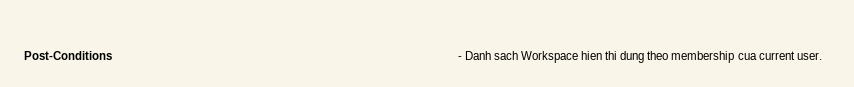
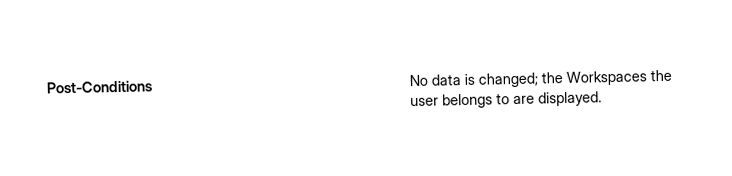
- - Danh sach Workspace hien thi dung theo membership cua current user.
+ No data is changed; the Workspaces the user belongs to are displayed.

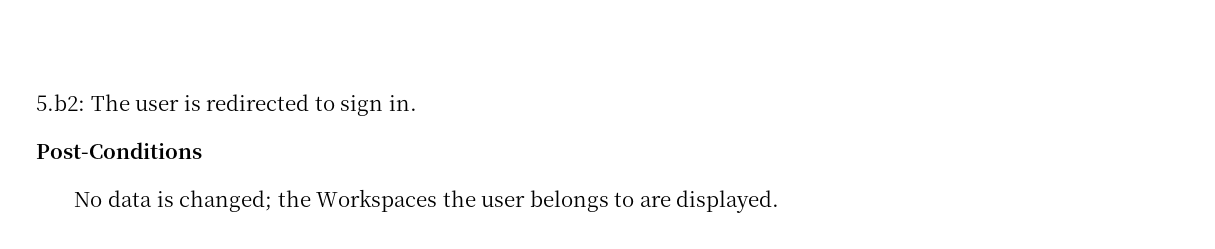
+ 5.b2: The user is redirected to sign in.

